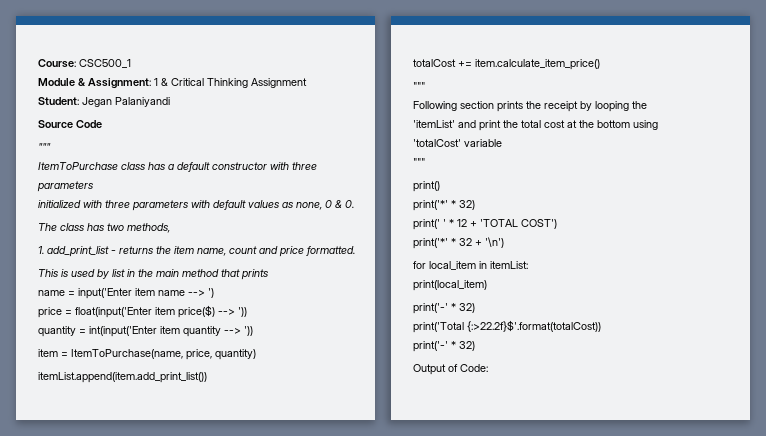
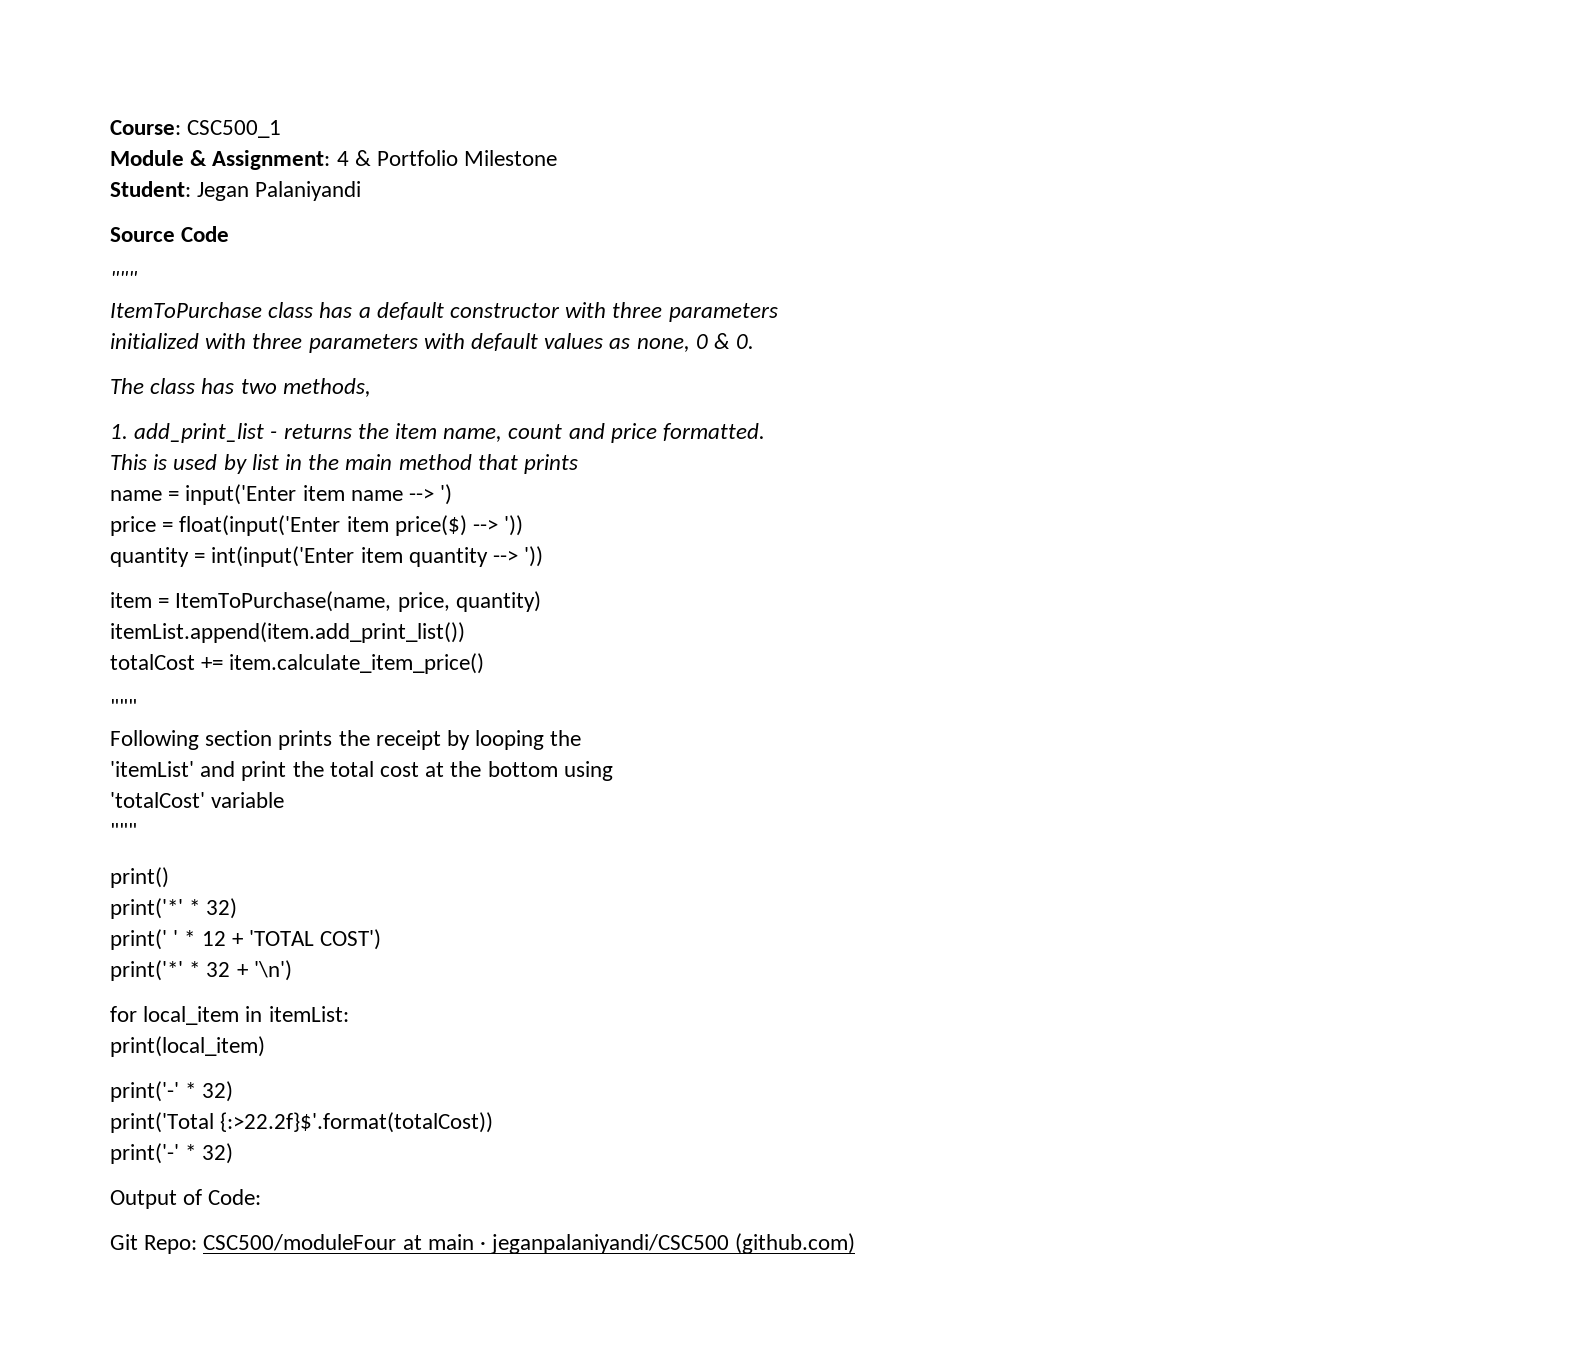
- Module & Assignment: 1 & Critical Thinking Assignment
+ Module & Assignment: 4 & Portfolio Milestone
+ Git Repo: CSC500/moduleFour at main · jeganpalaniyandi/CSC500 (github.com)

